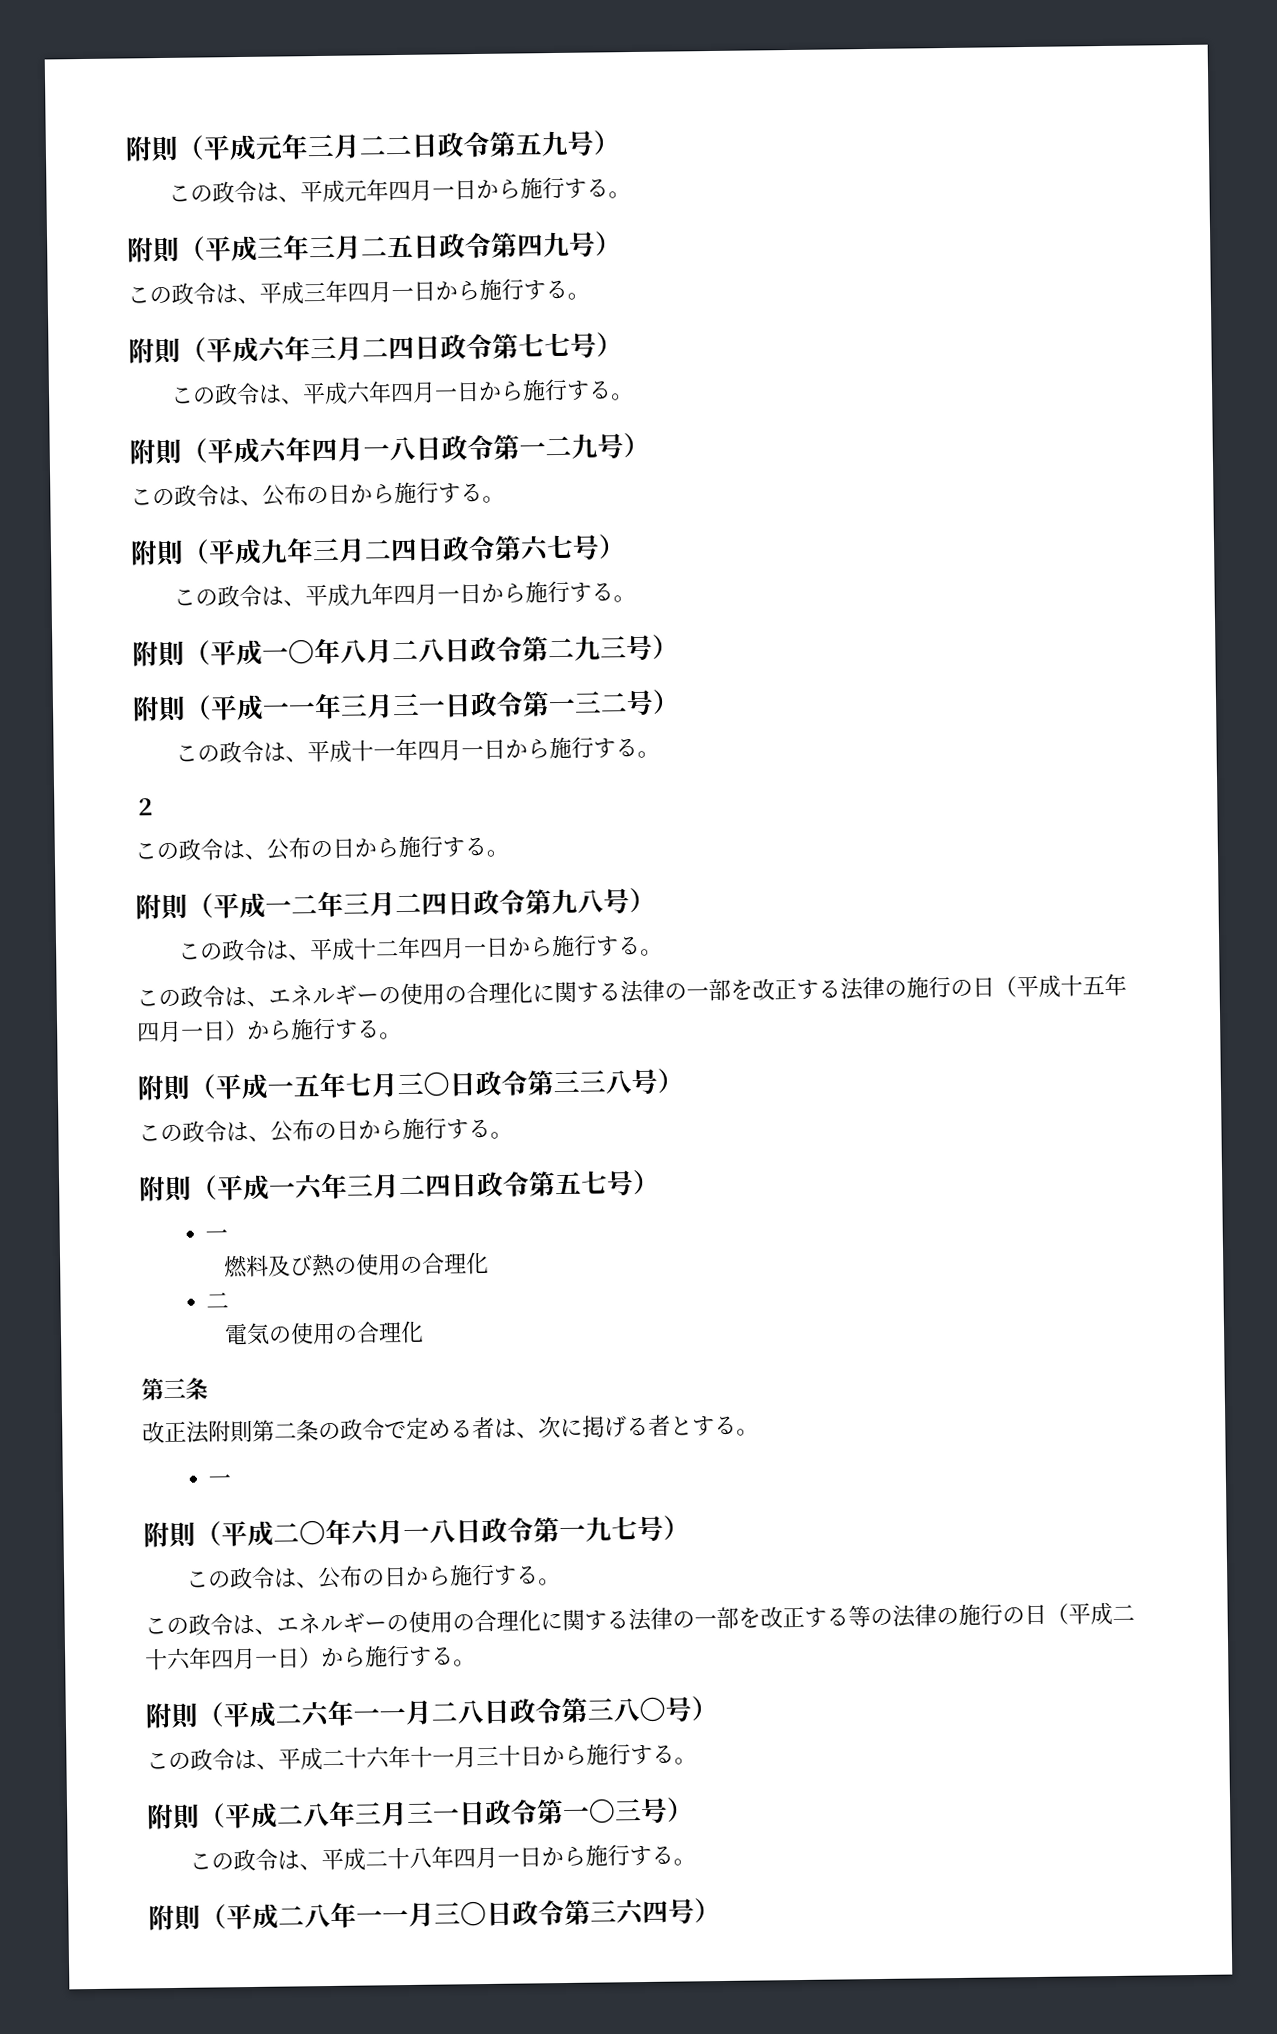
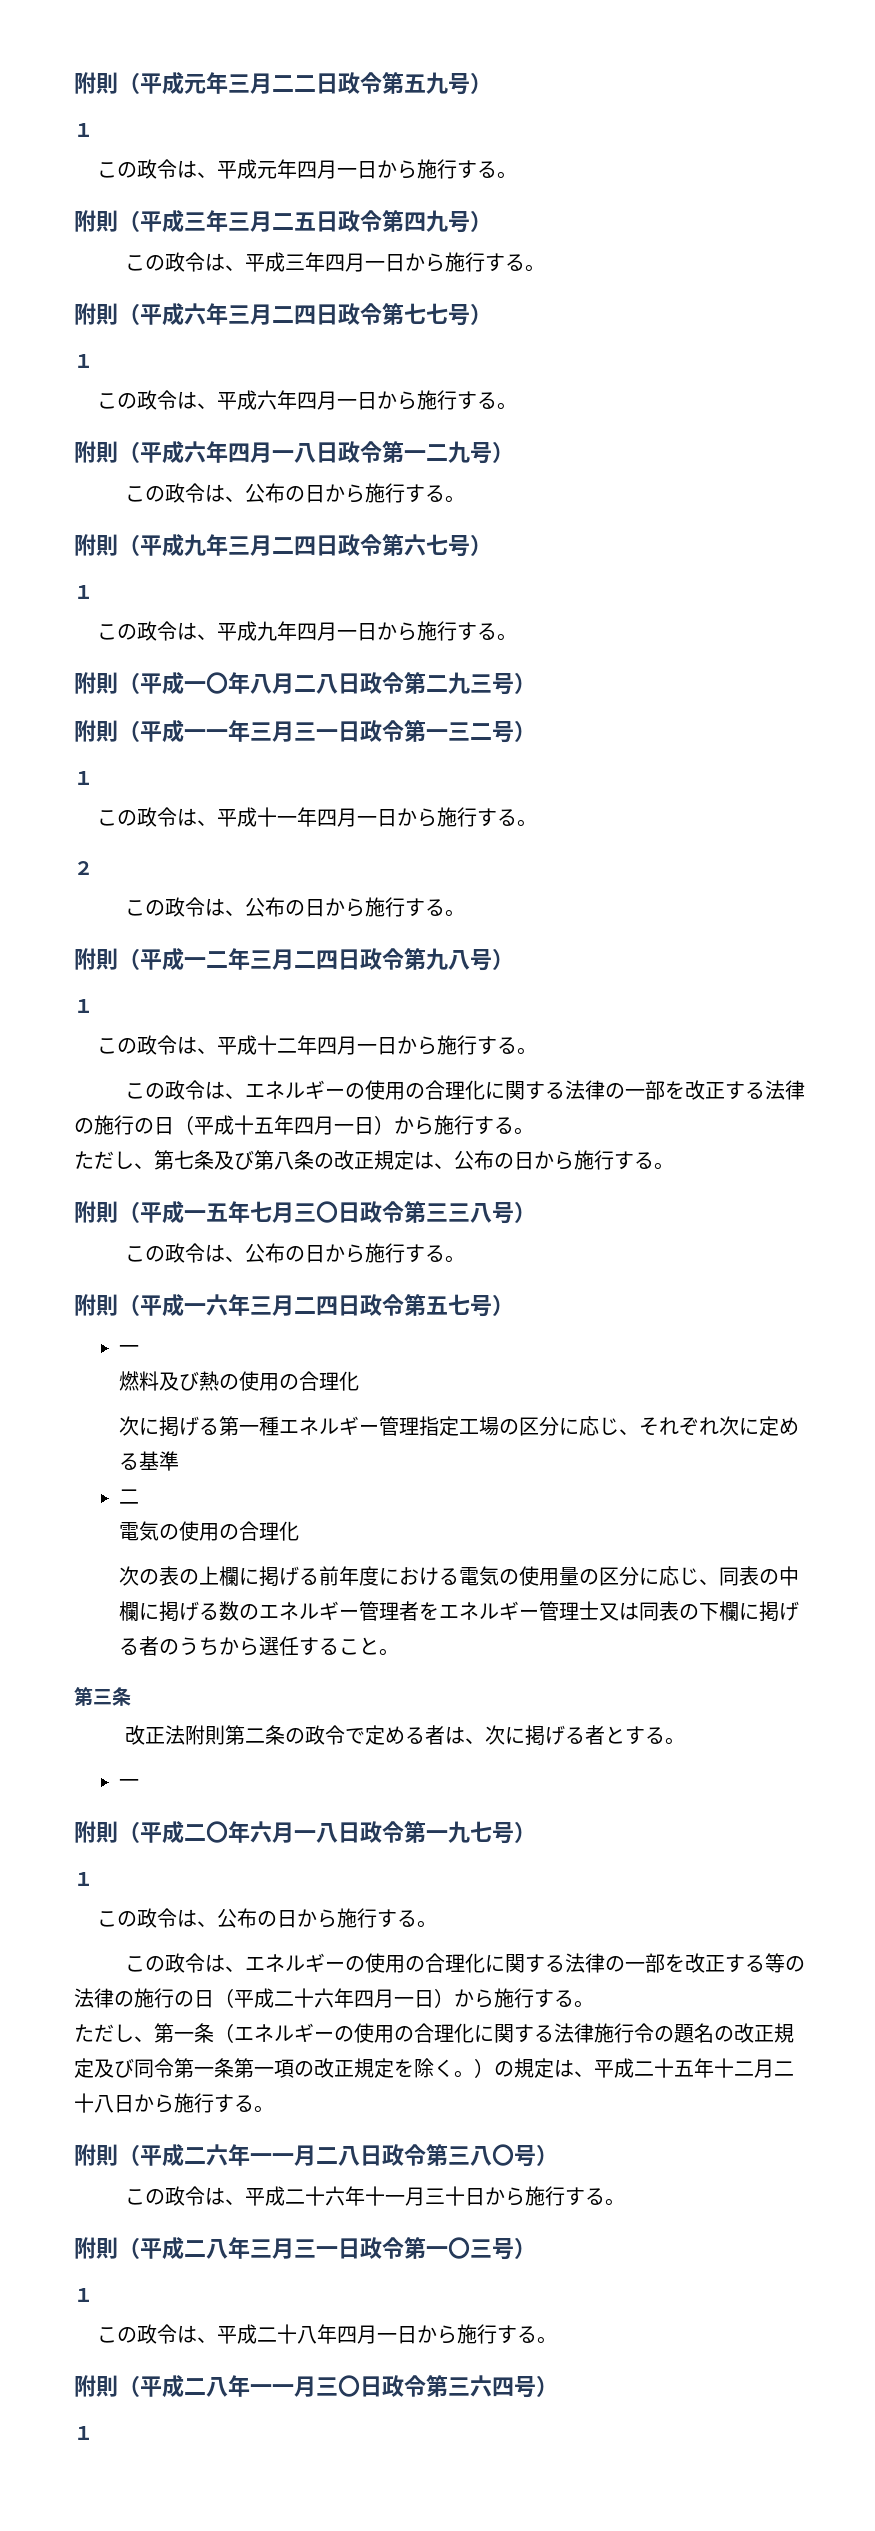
  附則（平成元年三月二二日政令第五九号）
+ １
  附則（平成六年三月二四日政令第七七号）
+ １
  附則（平成九年三月二四日政令第六七号）
+ １
  附則（平成一一年三月三一日政令第一三二号）
+ １
  附則（平成一二年三月二四日政令第九八号）
+ １
+ ただし、第七条及び第八条の改正規定は、公布の日から施行する。
+ 次に掲げる第一種エネルギー管理指定工場の区分に応じ、それぞれ次に定める基準
+ 次の表の上欄に掲げる前年度における電気の使用量の区分に応じ、同表の中欄に掲げる数のエネルギー管理者をエネルギー管理士又は同表の下欄に掲げる者のうちから選任すること。
  附則（平成二〇年六月一八日政令第一九七号）
+ １
+ ただし、第一条（エネルギーの使用の合理化に関する法律施行令の題名の改正規定及び同令第一条第一項の改正規定を除く。）の規定は、平成二十五年十二月二十八日から施行する。
  附則（平成二八年三月三一日政令第一〇三号）
+ １
  附則（平成二八年一一月三〇日政令第三六四号）
+ １

